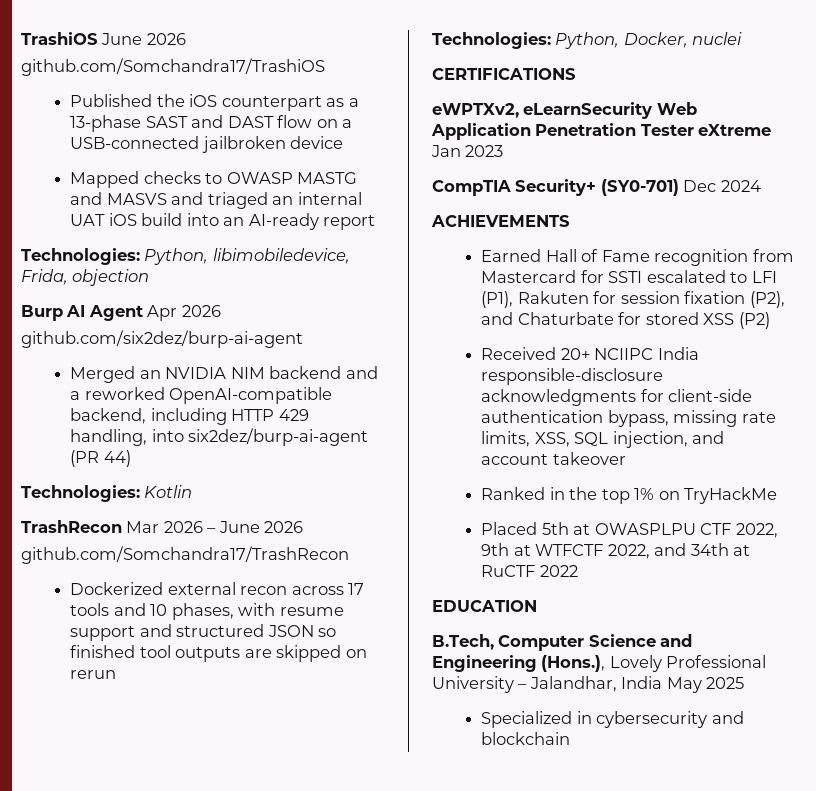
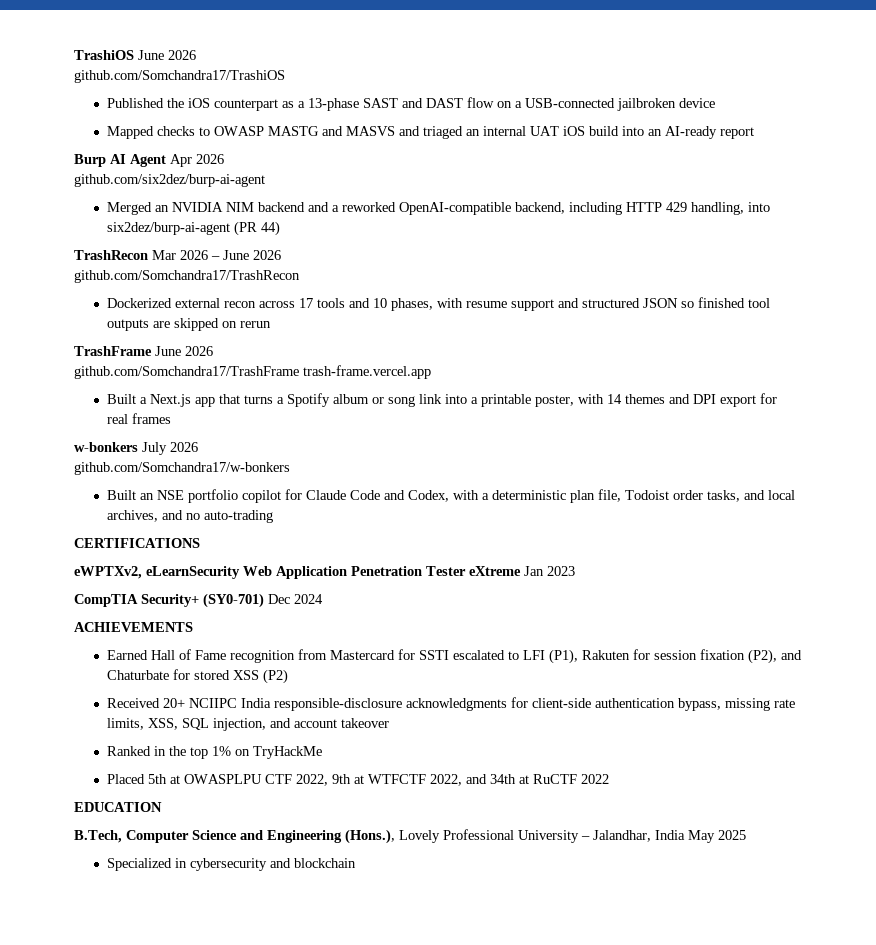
- Technologies: Python, libimobiledevice, Frida, objection
- Technologies: Kotlin
- Technologies: Python, Docker, nuclei
+ TrashFrame June 2026
+ github.com/Somchandra17/TrashFrame trash-frame.vercel.app
+ Built a Next.js app that turns a Spotify album or song link into a printable poster, with 14 themes and DPI export for real frames
+ w-bonkers July 2026
+ github.com/Somchandra17/w-bonkers
+ Built an NSE portfolio copilot for Claude Code and Codex, with a deterministic plan file, Todoist order tasks, and local archives, and no auto-trading

